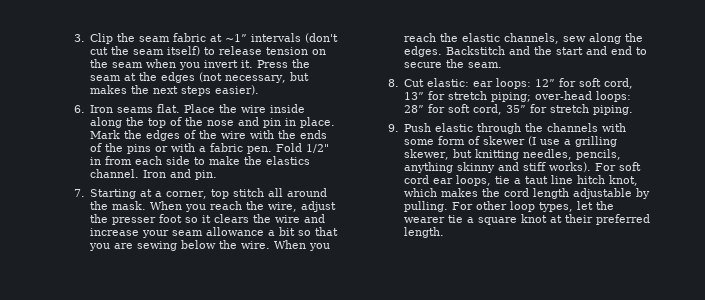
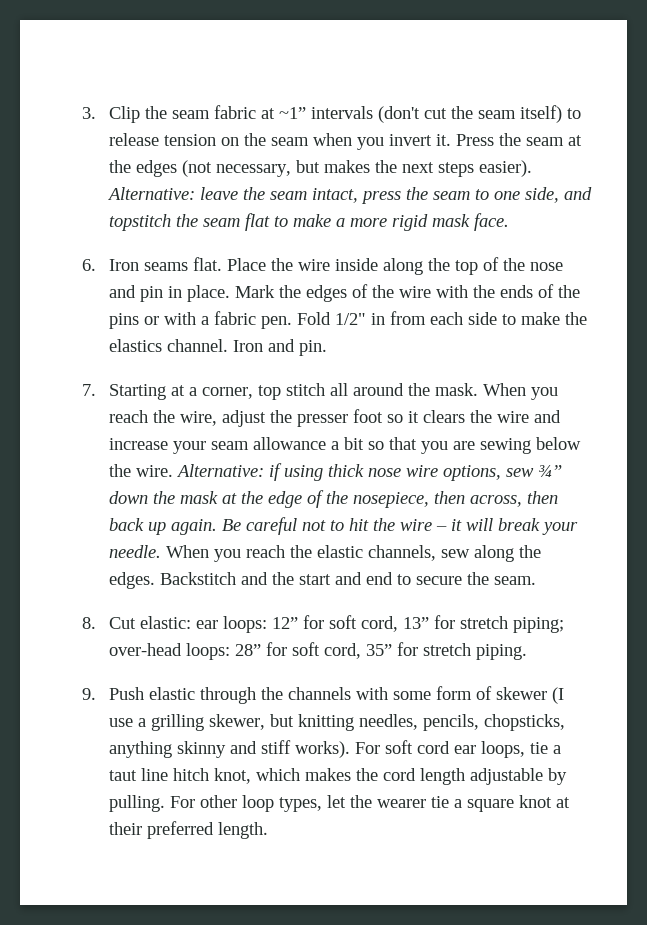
+ Alternative: leave the seam intact, press the seam to one side, and topstitch the seam flat to make a more rigid mask face.
+ Alternative: if using thick nose wire options, sew ¾” down the mask at the edge of the nosepiece, then across, then back up again. Be careful not to hit the wire – it will break your needle.
- 9. Push elastic through the channels with some form of skewer (I use a grilling skewer, but knitting needles, pencils, anything skinny and stiff works).
+ 9. Push elastic through the channels with some form of skewer (I use a grilling skewer, but knitting needles, pencils, chopsticks, anything skinny and stiff works).

